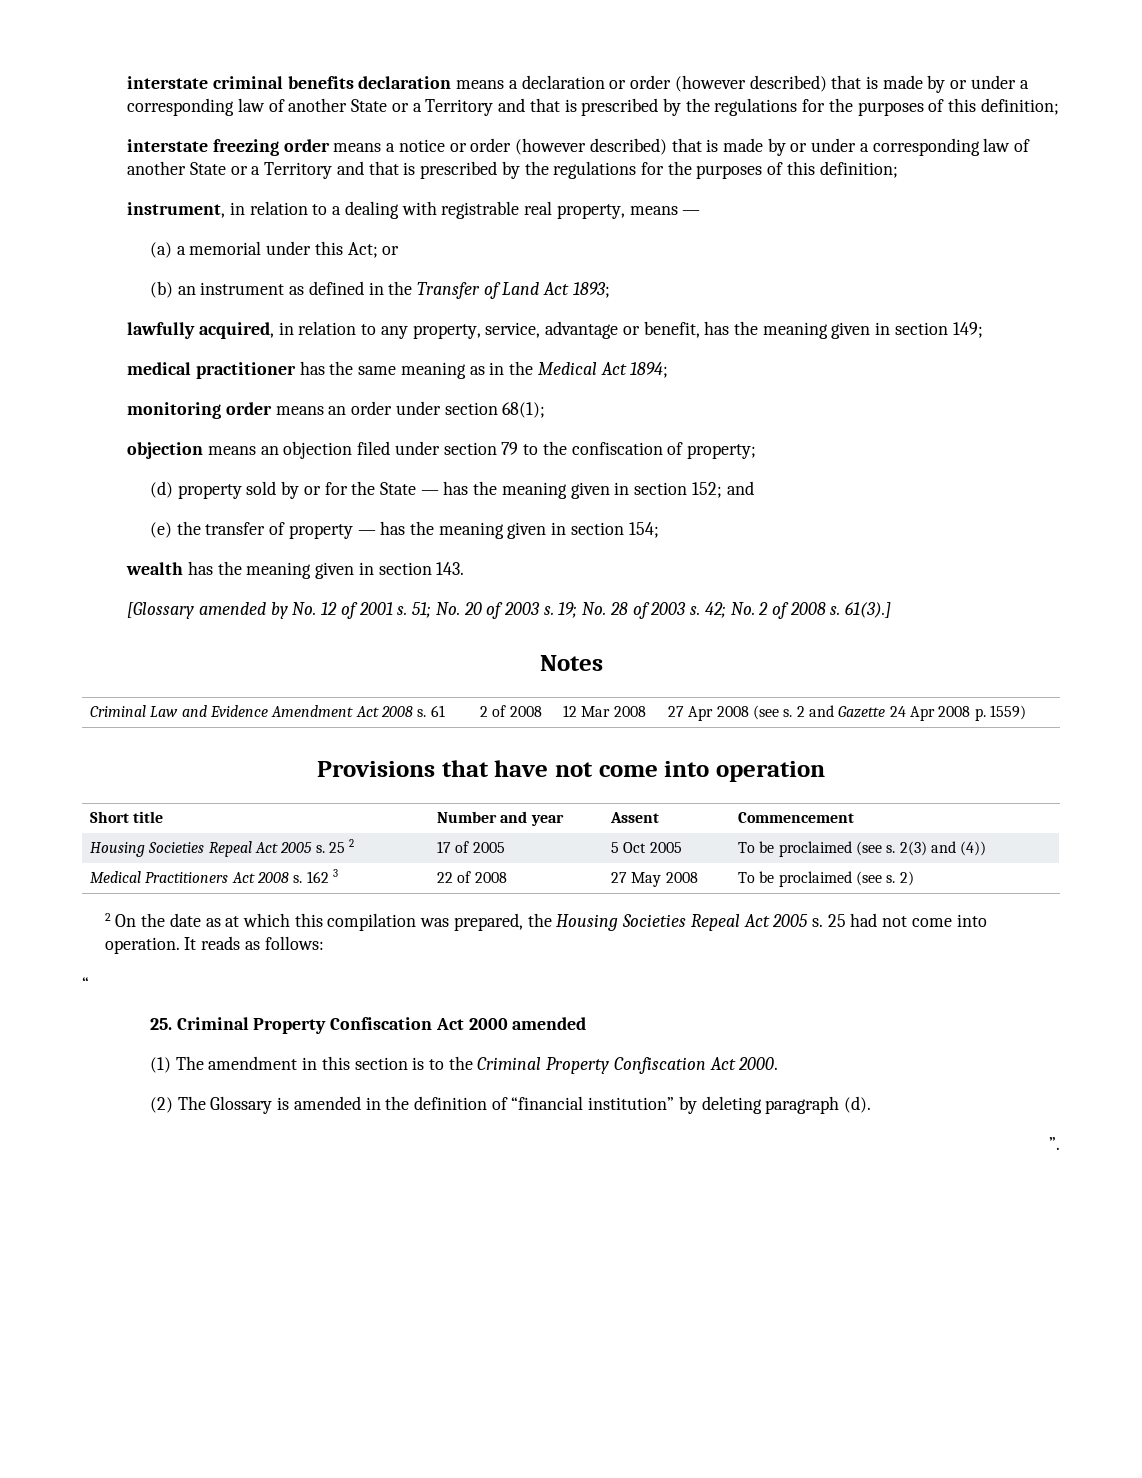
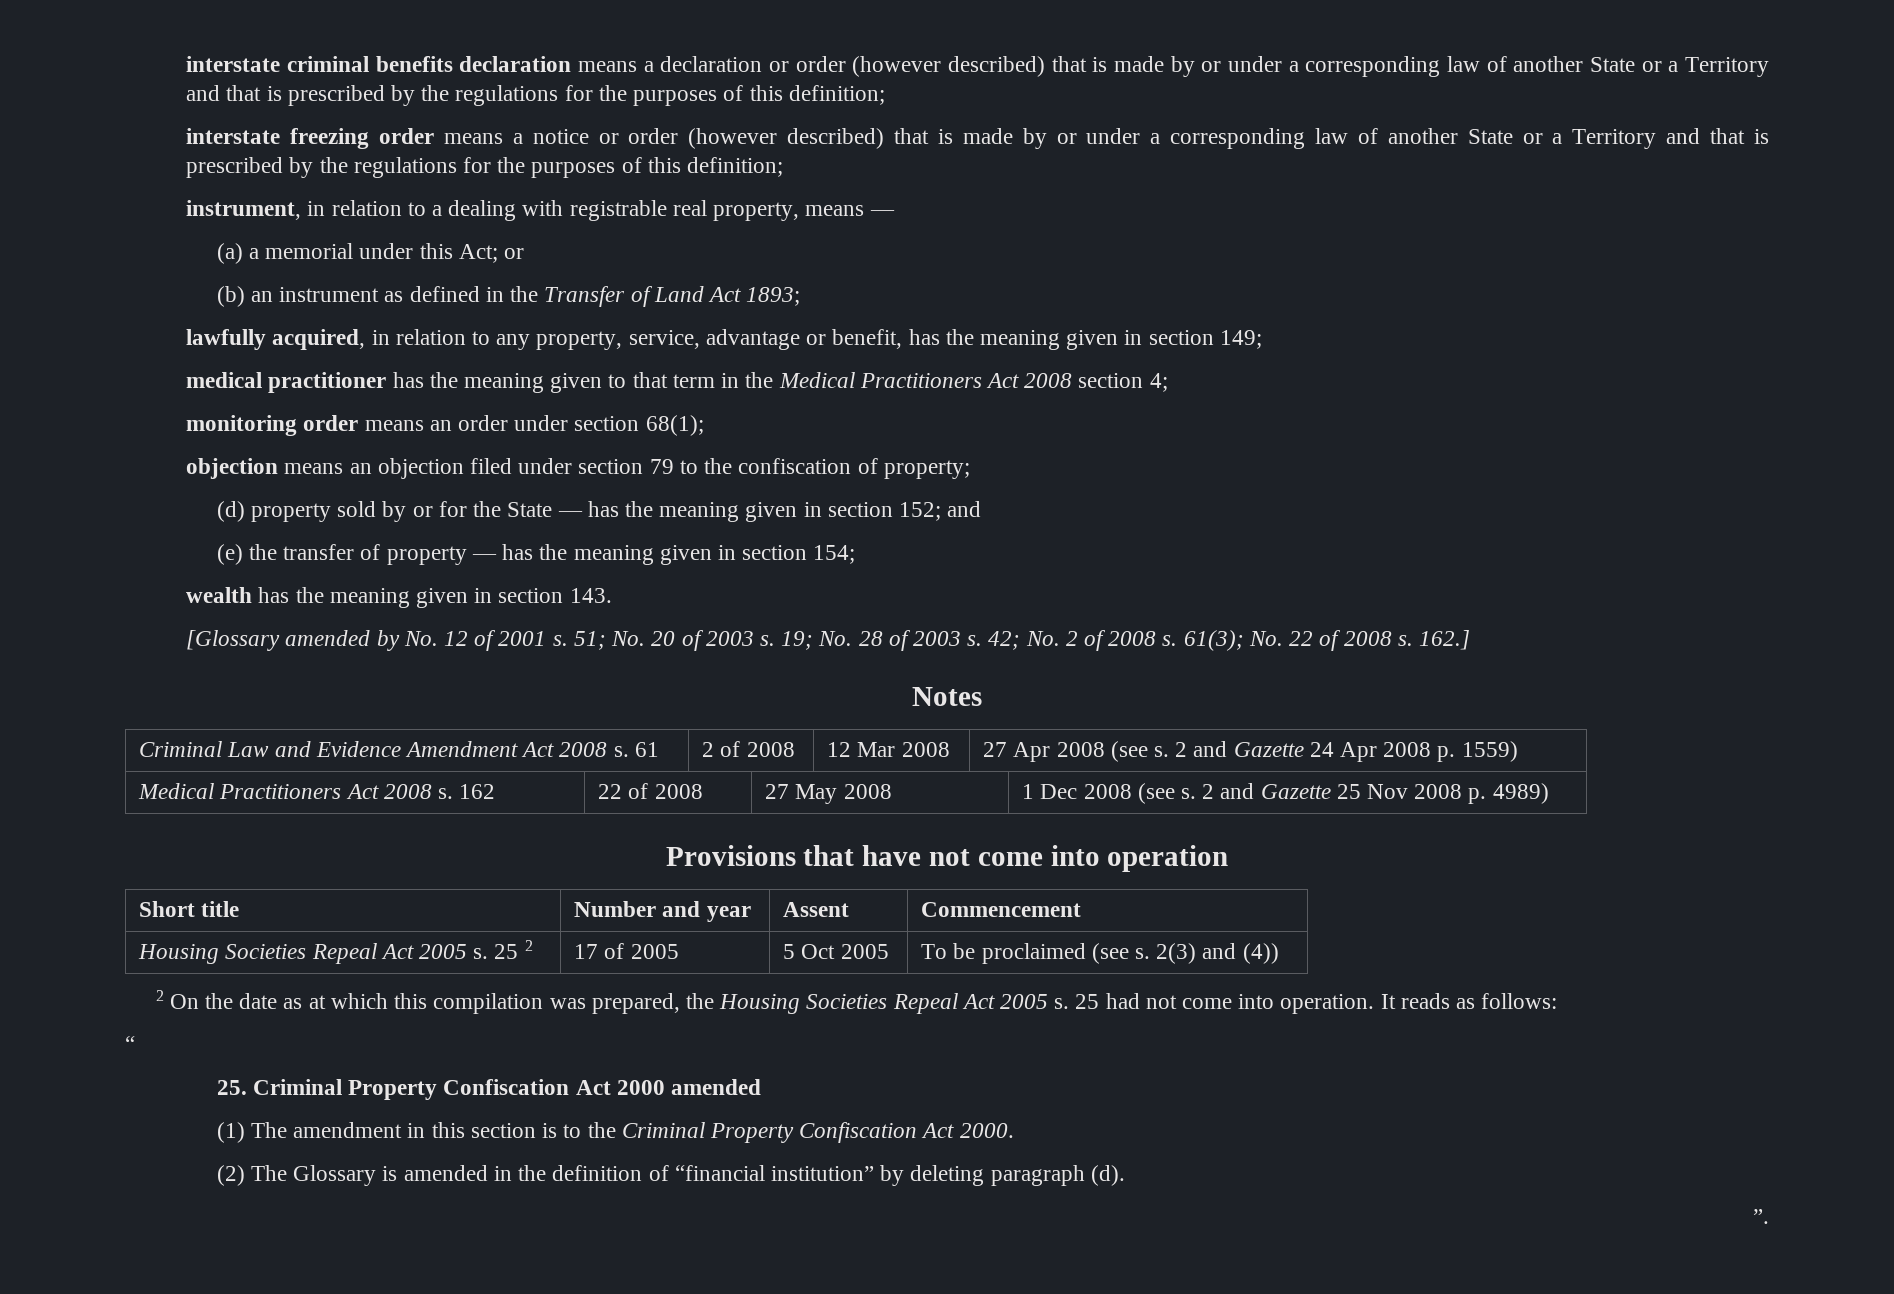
- medical practitioner has the same meaning as in the Medical Act 1894;
+ medical practitioner has the meaning given to that term in the Medical Practitioners Act 2008 section 4;
- 61(3).]
+ 61(3); No. 22 of 2008 s. 162.]
+ Medical Practitioners Act 2008 s. 162 | 22 of 2008 | 27 May 2008 | 1 Dec 2008 (see s. 2 and Gazette 25 Nov 2008 p. 4989)
- Medical Practitioners Act 2008 s. 162 3 | 22 of 2008 | 27 May 2008 | To be proclaimed (see s. 2)

